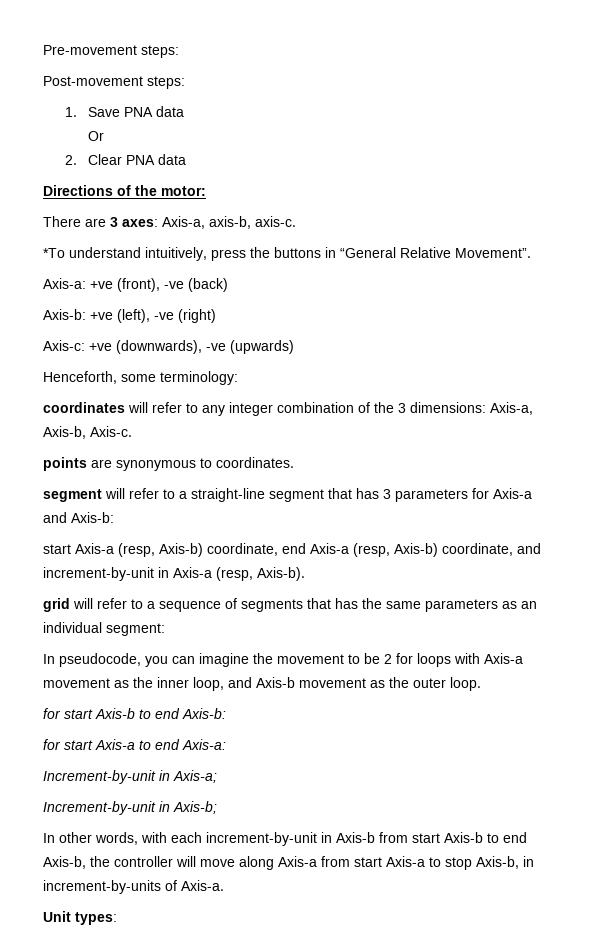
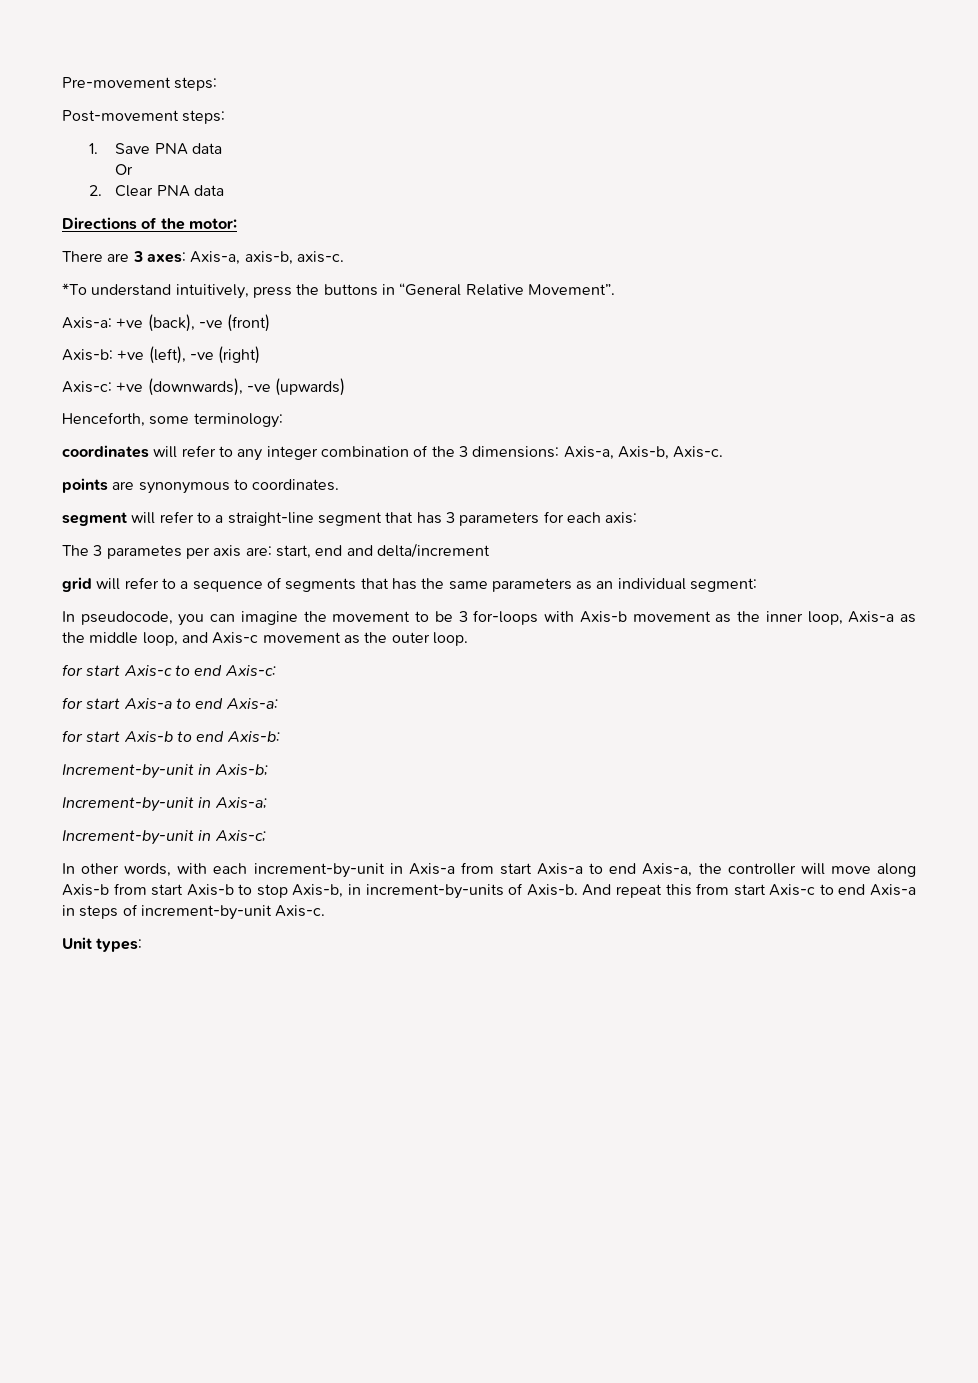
- Axis-a: +ve (front), -ve (back)
+ Axis-a: +ve (back), -ve (front)
- segment will refer to a straight-line segment that has 3 parameters for Axis-a and Axis-b:
- start Axis-a (resp, Axis-b) coordinate, end Axis-a (resp, Axis-b) coordinate, and increment-by-unit in Axis-a (resp, Axis-b).
+ segment will refer to a straight-line segment that has 3 parameters for each axis:
+ The 3 parametes per axis are: start, end and delta/increment
- In pseudocode, you can imagine the movement to be 2 for loops with Axis-a movement as the inner loop, and Axis-b movement as the outer loop.
+ In pseudocode, you can imagine the movement to be 3 for-loops with Axis-b movement as the inner loop, Axis-a as the middle loop, and Axis-c movement as the outer loop.
- for start Axis-b to end Axis-b:
+ for start Axis-c to end Axis-c:
+ for start Axis-b to end Axis-b:
+ Increment-by-unit in Axis-b;
- Increment-by-unit in Axis-b;
+ Increment-by-unit in Axis-c;
- In other words, with each increment-by-unit in Axis-b from start Axis-b to end Axis-b, the controller will move along Axis-a from start Axis-a to stop Axis-b, in increment-by-units of Axis-a.
+ In other words, with each increment-by-unit in Axis-a from start Axis-a to end Axis-a, the controller will move along Axis-b from start Axis-b to stop Axis-b, in increment-by-units of Axis-b. And repeat this from start Axis-c to end Axis-a in steps of increment-by-unit Axis-c.

